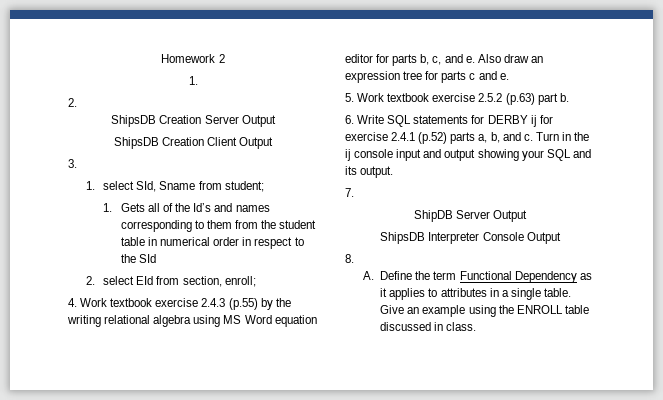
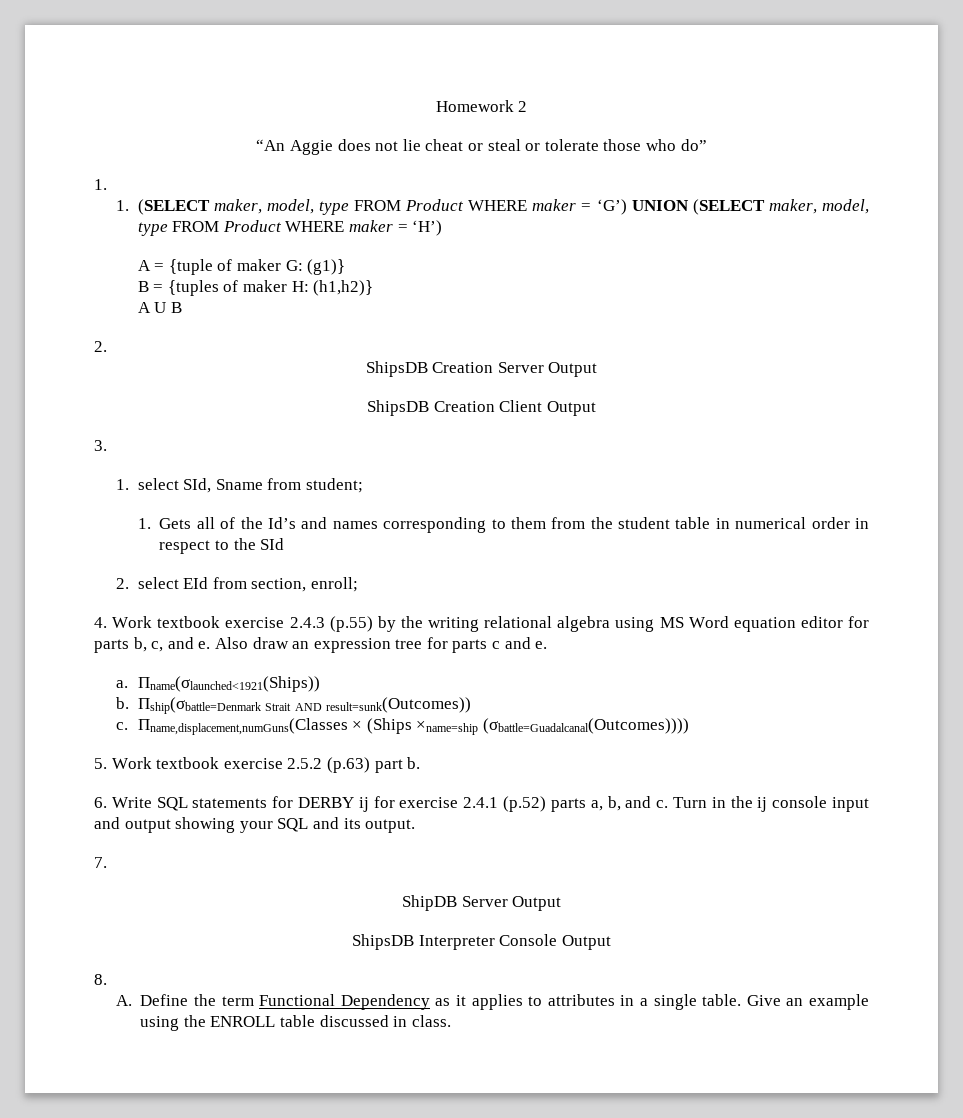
  Homework 2
+ “An Aggie does not lie cheat or steal or tolerate those who do”
  1.
+ 1. (SELECT maker, model, type FROM Product WHERE maker = ‘G’) UNION (SELECT maker, model, type FROM Product WHERE maker = ‘H’)
+ A = {tuple of maker G: (g1)}
+ B = {tuples of maker H: (h1,h2)}
+ A U B
+ a. Πname(σlaunched<1921(Ships))
+ b. Πship(σbattle=Denmark Strait AND result=sunk(Outcomes))
+ c. Πname,displacement,numGuns(Classes × (Ships ×name=ship (σbattle=Guadalcanal(Outcomes))))

